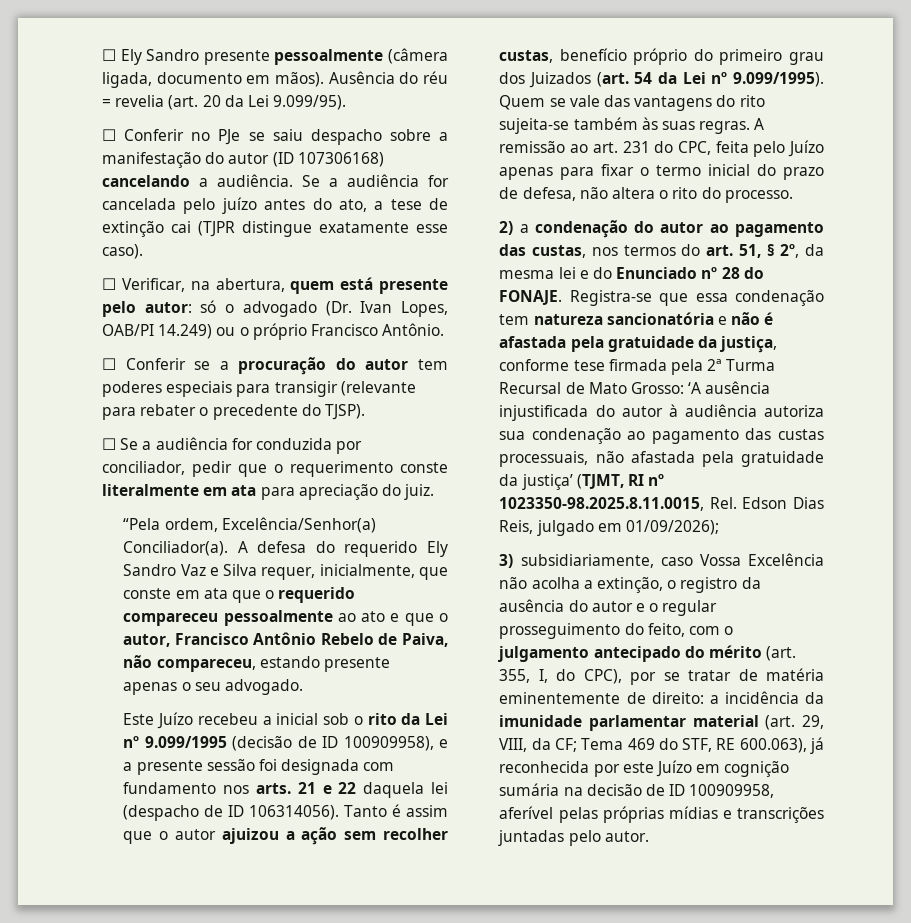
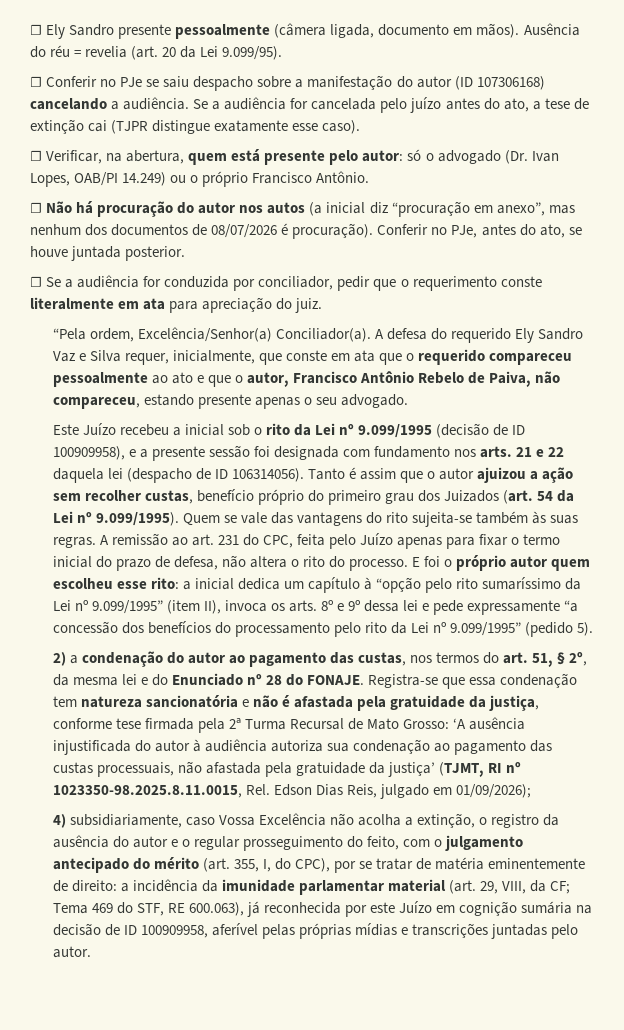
- ☐ Conferir se a procuração do autor tem poderes especiais para transigir (relevante para rebater o precedente do TJSP).
+ ☐ Não há procuração do autor nos autos (a inicial diz “procuração em anexo”, mas nenhum dos documentos de 08/07/2026 é procuração). Conferir no PJe, antes do ato, se houve juntada posterior.
+ E foi o próprio autor quem escolheu esse rito: a inicial dedica um capítulo à “opção pelo rito sumaríssimo da Lei nº 9.099/1995” (item II), invoca os arts. 8º e 9º dessa lei e pede expressamente “a concessão dos benefícios do processamento pelo rito da Lei nº 9.099/1995” (pedido 5).
- 3) subsidiariamente, caso Vossa Excelência não acolha a extinção, o registro da ausência do autor e o regular prosseguimento do feito, com o julgamento antecipado do mérito (art. 355, I, do CPC), por se tratar de matéria eminentemente de direito:
+ 4) subsidiariamente, caso Vossa Excelência não acolha a extinção, o registro da ausência do autor e o regular prosseguimento do feito, com o julgamento antecipado do mérito (art. 355, I, do CPC), por se tratar de matéria eminentemente de direito:

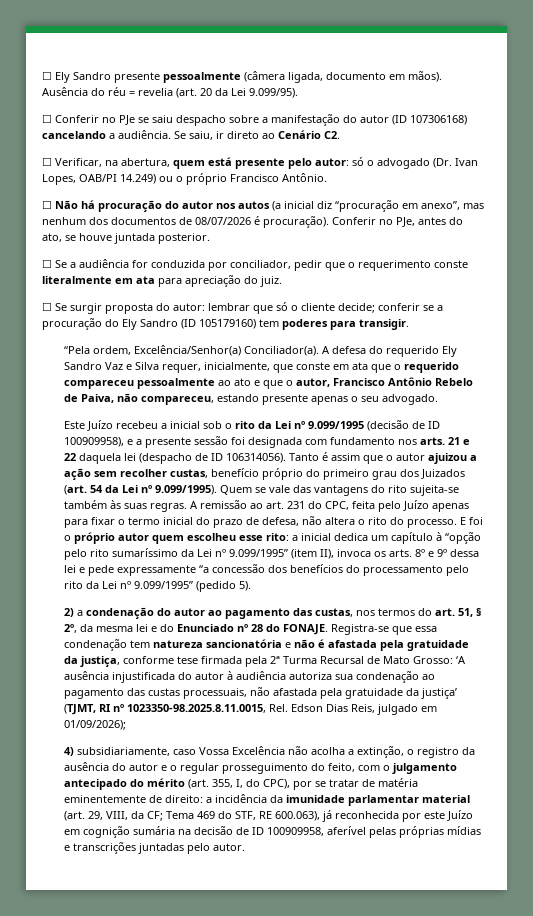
- Se a audiência for cancelada pelo juízo antes do ato, a tese de extinção cai (TJPR distingue exatamente esse caso).
+ Se saiu, ir direto ao Cenário C2.
+ ☐ Se surgir proposta do autor: lembrar que só o cliente decide; conferir se a procuração do Ely Sandro (ID 105179160) tem poderes para transigir.

